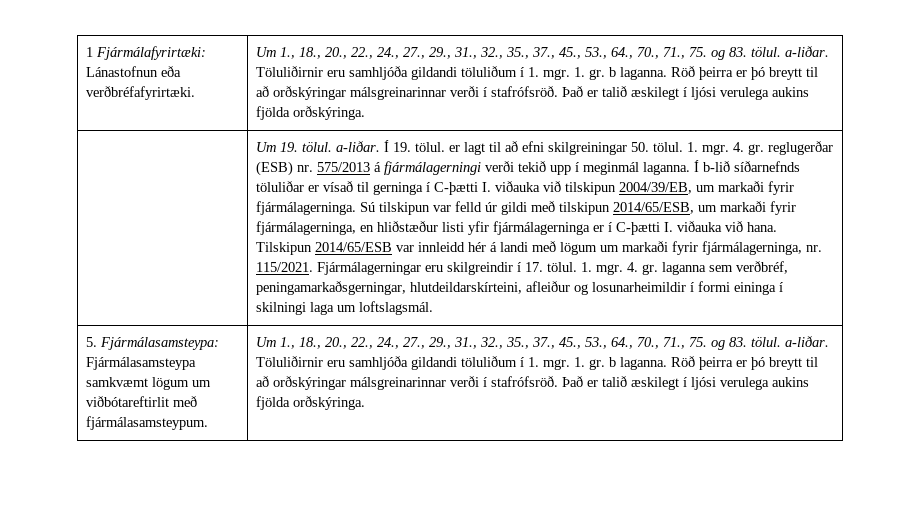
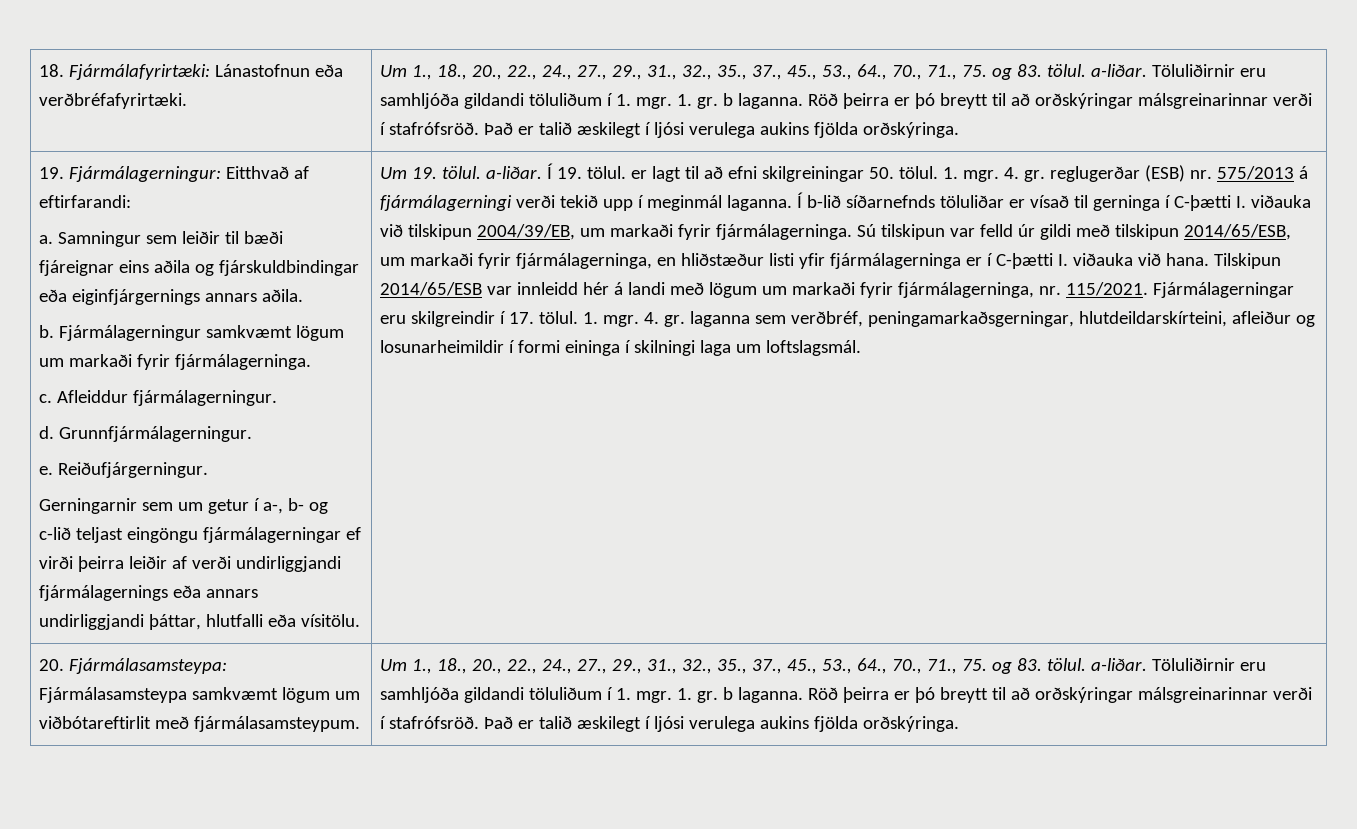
- 1 Fjármálafyrirtæki: Lánastofnun eða verðbréfafyrirtæki.
+ 18. Fjármálafyrirtæki: Lánastofnun eða verðbréfafyrirtæki.
+ 19. Fjármálagerningur: Eitthvað af eftirfarandi:
+ a. Samningur sem leiðir til bæði fjáreignar eins aðila og fjárskuldbindingar eða eiginfjárgernings annars aðila.
+ b. Fjármálagerningur samkvæmt lögum um markaði fyrir fjármálagerninga.
+ c. Afleiddur fjármálagerningur.
+ d. Grunnfjármálagerningur.
+ e. Reiðufjárgerningur.
+ Gerningarnir sem um getur í a-, b- og c-lið teljast eingöngu fjármálagerningar ef virði þeirra leiðir af verði undirliggjandi fjármálagernings eða annars undirliggjandi þáttar, hlutfalli eða vísitölu.
- 5. Fjármálasamsteypa: Fjármálasamsteypa samkvæmt lögum um viðbótareftirlit með fjármálasamsteypum.
+ 20. Fjármálasamsteypa: Fjármálasamsteypa samkvæmt lögum um viðbótareftirlit með fjármálasamsteypum.

